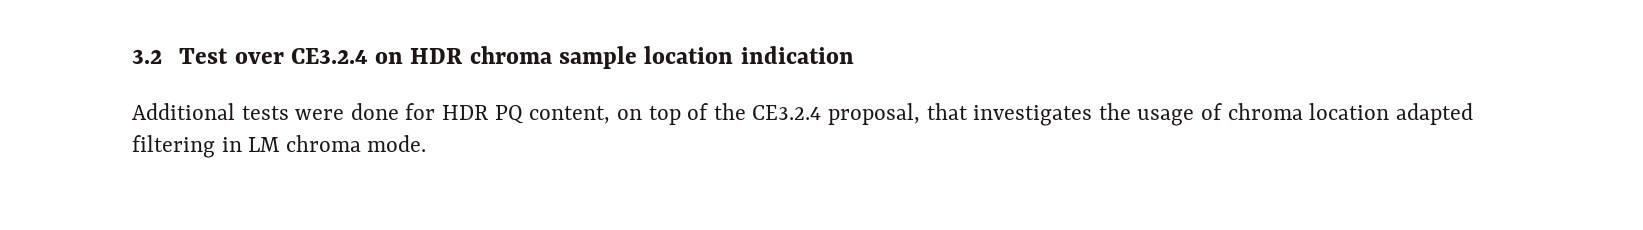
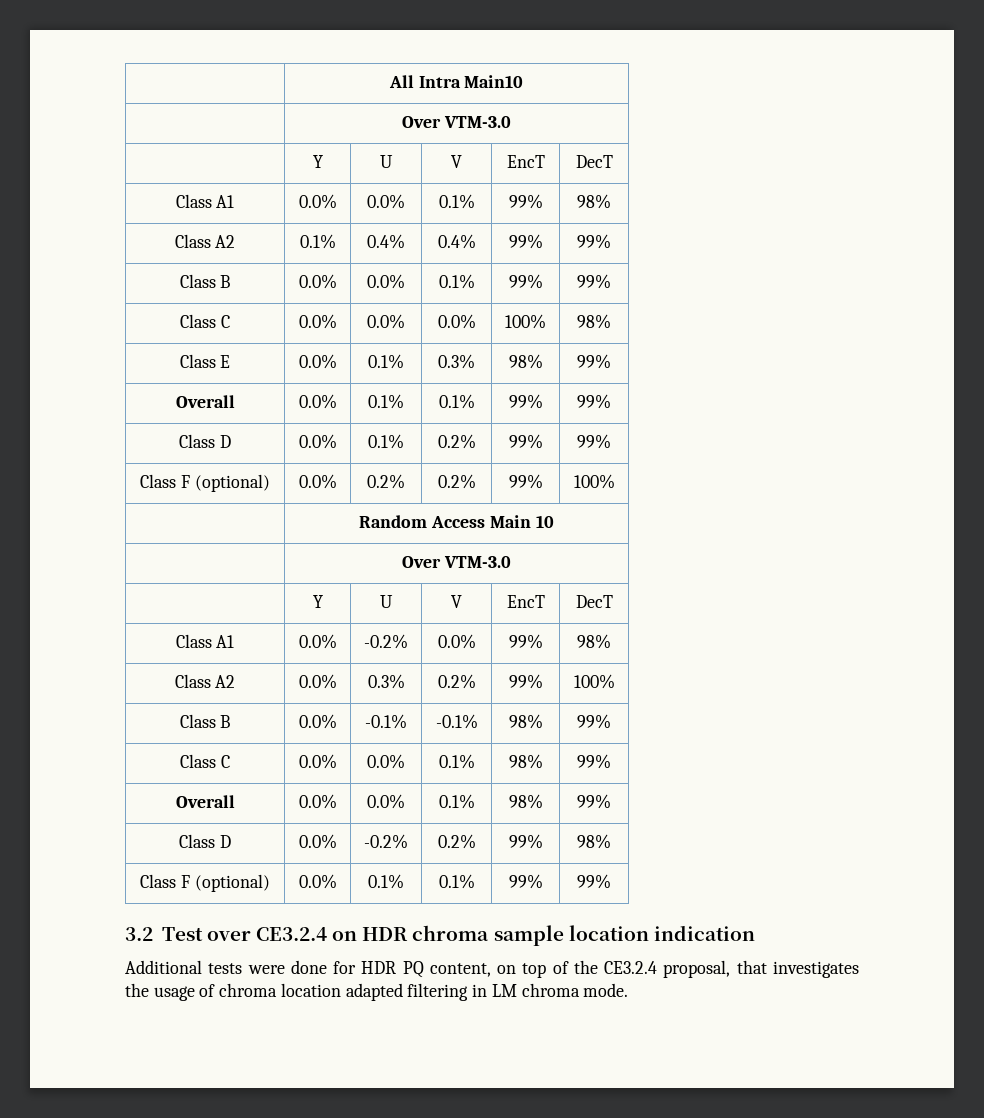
+ | All Intra Main10
+ | Over VTM-3.0
+ | Y | U | V | EncT | DecT
+ Class A1 | 0.0% | 0.0% | 0.1% | 99% | 98%
+ Class A2 | 0.1% | 0.4% | 0.4% | 99% | 99%
+ Class B | 0.0% | 0.0% | 0.1% | 99% | 99%
+ Class C | 0.0% | 0.0% | 0.0% | 100% | 98%
+ Class E | 0.0% | 0.1% | 0.3% | 98% | 99%
+ Overall | 0.0% | 0.1% | 0.1% | 99% | 99%
+ Class D | 0.0% | 0.1% | 0.2% | 99% | 99%
+ Class F (optional) | 0.0% | 0.2% | 0.2% | 99% | 100%
+ | Random Access Main 10
+ | Over VTM-3.0
+ | Y | U | V | EncT | DecT
+ Class A1 | 0.0% | -0.2% | 0.0% | 99% | 98%
+ Class A2 | 0.0% | 0.3% | 0.2% | 99% | 100%
+ Class B | 0.0% | -0.1% | -0.1% | 98% | 99%
+ Class C | 0.0% | 0.0% | 0.1% | 98% | 99%
+ Overall | 0.0% | 0.0% | 0.1% | 98% | 99%
+ Class D | 0.0% | -0.2% | 0.2% | 99% | 98%
+ Class F (optional) | 0.0% | 0.1% | 0.1% | 99% | 99%

